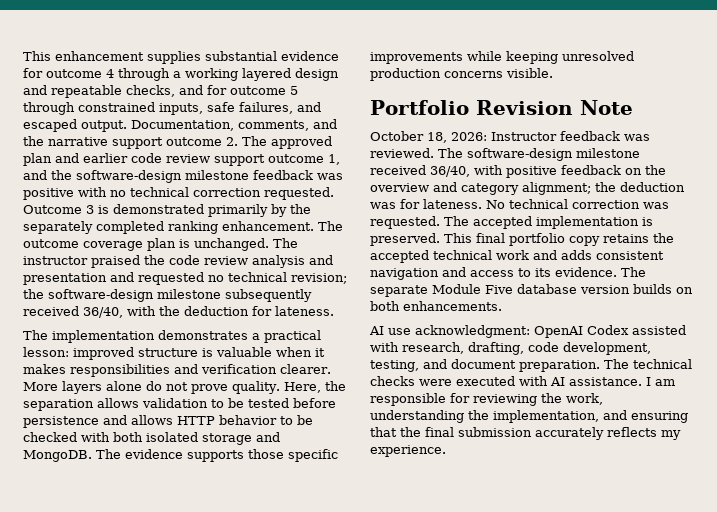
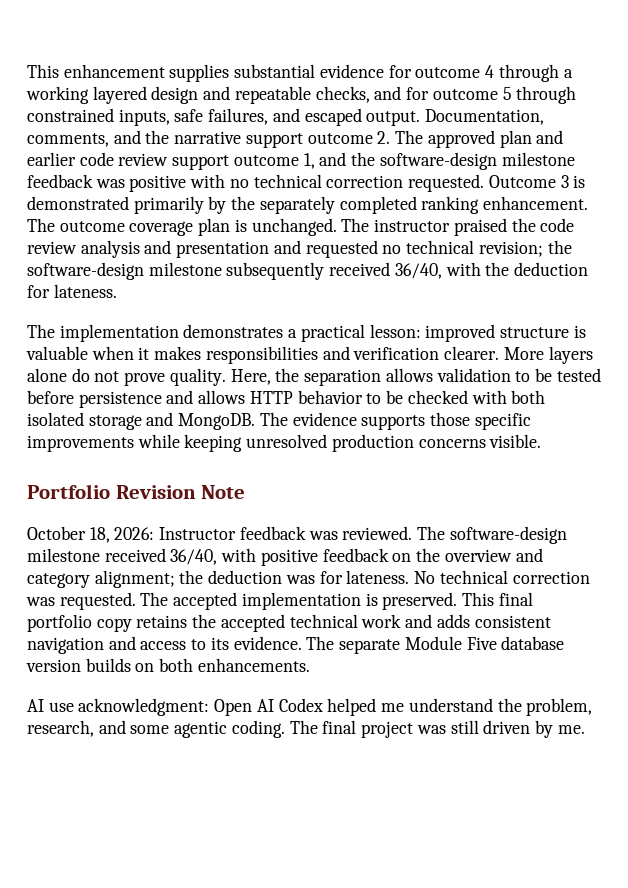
- AI use acknowledgment: OpenAI Codex assisted with research, drafting, code development, testing, and document preparation. The technical checks were executed with AI assistance. I am responsible for reviewing the work, understanding the implementation, and ensuring that the final submission accurately reflects my experience.
+ AI use acknowledgment: Open AI Codex helped me understand the problem, research, and some agentic coding. The final project was still driven by me.

